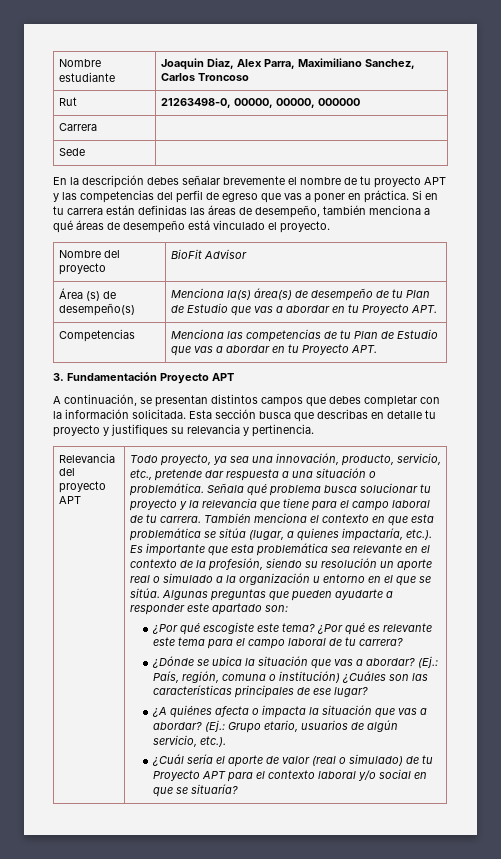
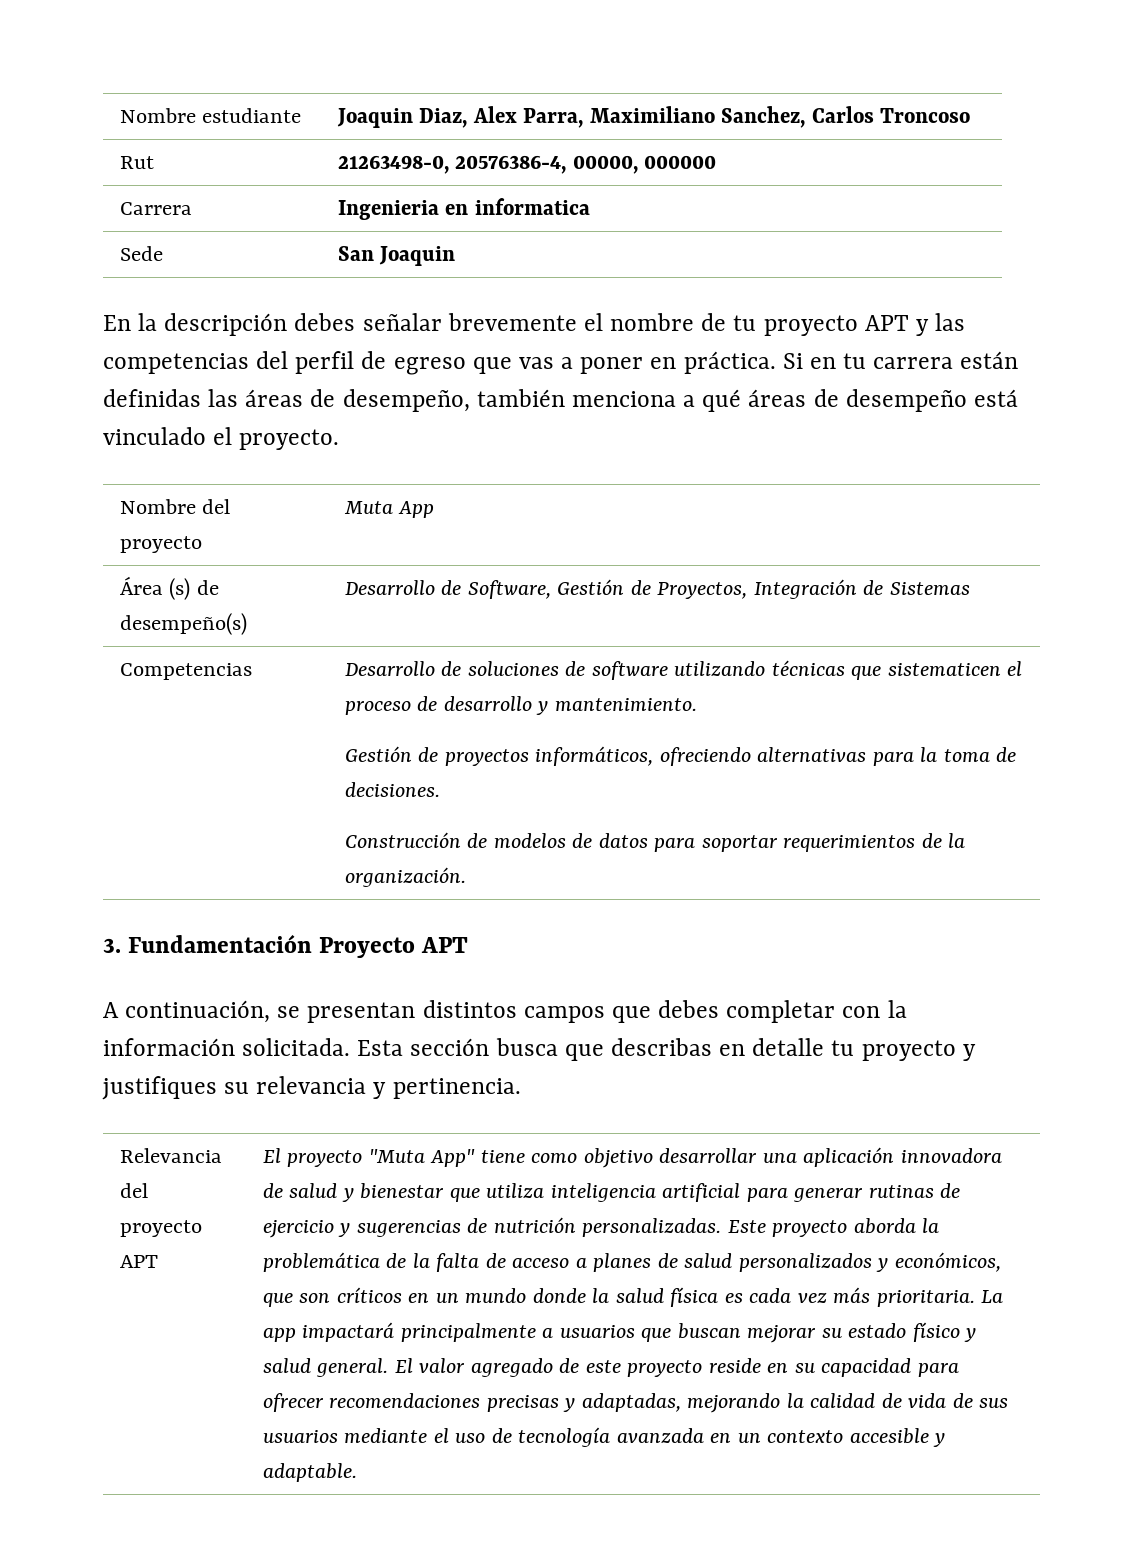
- Rut | 21263498-0, 00000, 00000, 000000
+ Rut | 21263498-0, 20576386-4, 00000, 000000
- Carrera |
+ Carrera | Ingenieria en informatica
- Sede |
+ Sede | San Joaquin
- Nombre del proyecto | BioFit Advisor
+ Nombre del proyecto | Muta App
- Área (s) de desempeño(s) | Menciona la(s) área(s) de desempeño de tu Plan de Estudio que vas a abordar en tu Proyecto APT.
- Competencias | Menciona las competencias de tu Plan de Estudio que vas a abordar en tu Proyecto APT.
+ Área (s) de desempeño(s) | Desarrollo de Software, Gestión de Proyectos, Integración de Sistemas
+ Competencias | Desarrollo de soluciones de software utilizando técnicas que sistematicen el proceso de desarrollo y mantenimiento.
+ Gestión de proyectos informáticos, ofreciendo alternativas para la toma de decisiones.
+ Construcción de modelos de datos para soportar requerimientos de la organización.
- Todo proyecto, ya sea una innovación, producto, servicio, etc., pretende dar respuesta a una situación o problemática. Señala qué problema busca solucionar tu proyecto y la relevancia que tiene para el campo laboral de tu carrera. También menciona el contexto en que esta problemática se sitúa (lugar, a quienes impactaría, etc.). Es importante que esta problemática sea relevante en el contexto de la profesión, siendo su resolución un aporte real o simulado a la organización u entorno en el que se sitúa. Algunas preguntas que pueden ayudarte a responder este apartado son:
- ¿Por qué escogiste este tema? ¿Por qué es relevante este tema para el campo laboral de tu carrera?
- ¿Dónde se ubica la situación que vas a abordar? (Ej.: País, región, comuna o institución) ¿Cuáles son las características principales de ese lugar?
- ¿A quiénes afecta o impacta la situación que vas a abordar? (Ej.: Grupo etario, usuarios de algún servicio, etc.).
- ¿Cuál sería el aporte de valor (real o simulado) de tu Proyecto APT para el contexto laboral y/o social en que se situaría?
+ El proyecto "Muta App" tiene como objetivo desarrollar una aplicación innovadora de salud y bienestar que utiliza inteligencia artificial para generar rutinas de ejercicio y sugerencias de nutrición personalizadas. Este proyecto aborda la problemática de la falta de acceso a planes de salud personalizados y económicos, que son críticos en un mundo donde la salud física es cada vez más prioritaria. La app impactará principalmente a usuarios que buscan mejorar su estado físico y salud general. El valor agregado de este proyecto reside en su capacidad para ofrecer recomendaciones precisas y adaptadas, mejorando la calidad de vida de sus usuarios mediante el uso de tecnología avanzada en un contexto accesible y adaptable.

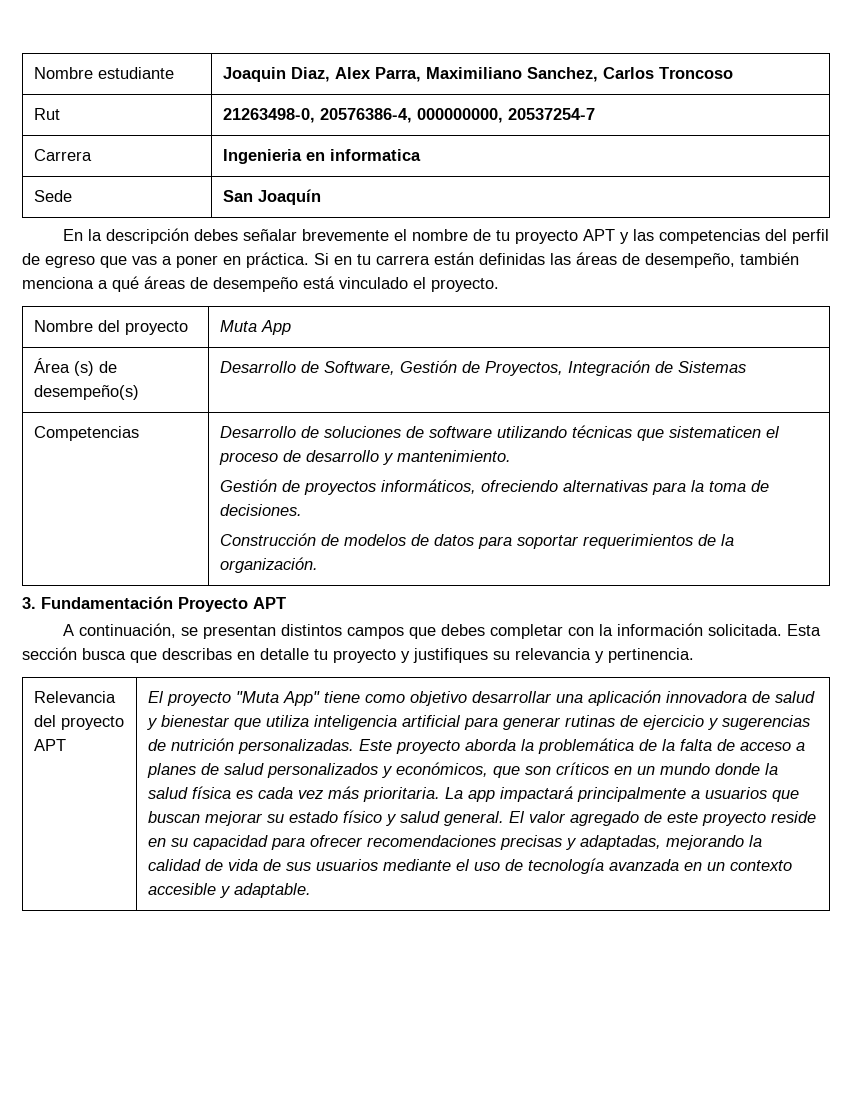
- Rut | 21263498-0, 20576386-4, 00000, 000000
+ Rut | 21263498-0, 20576386-4, 000000000, 20537254-7
- Sede | San Joaquin
+ Sede | San Joaquín

